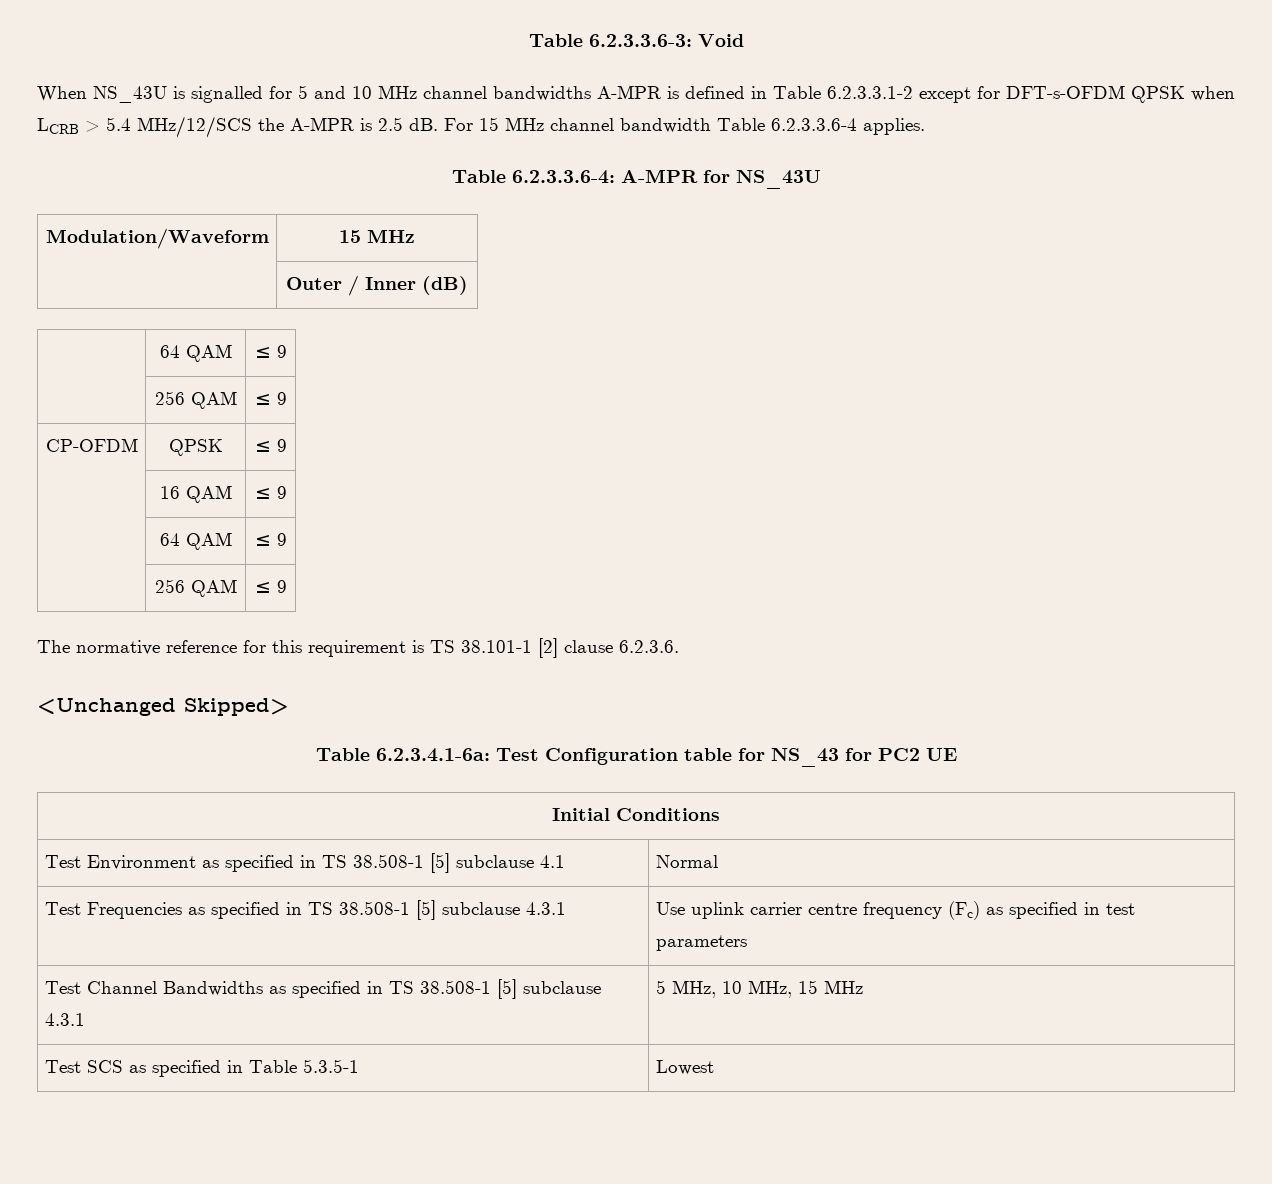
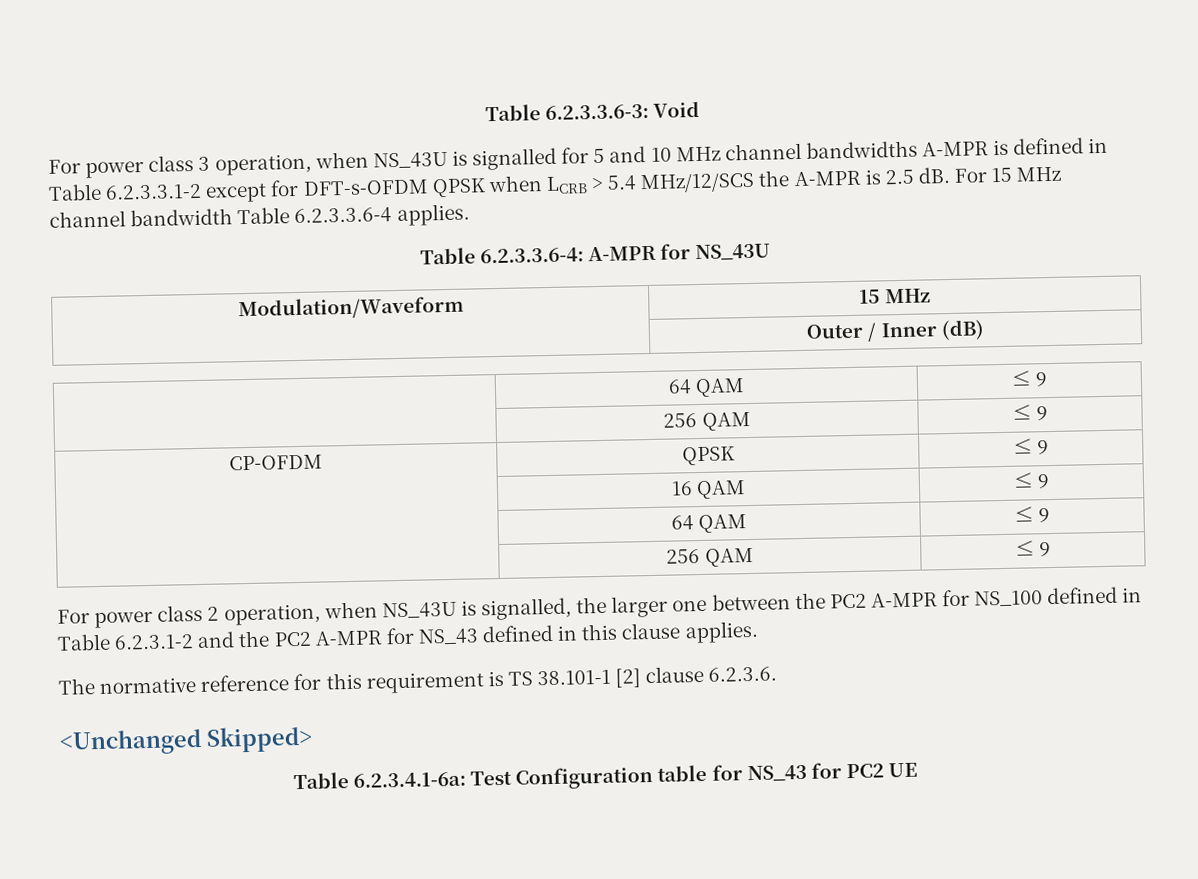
- When NS_43U is signalled for 5 and 10 MHz channel bandwidths A-MPR is defined in Table 6.2.3.3.1-2 except for DFT-s-OFDM QPSK when LCRB > 5.4 MHz/12/SCS the A-MPR is 2.5 dB.
+ For power class 3 operation, when NS_43U is signalled for 5 and 10 MHz channel bandwidths A-MPR is defined in Table 6.2.3.3.1-2 except for DFT-s-OFDM QPSK when LCRB > 5.4 MHz/12/SCS the A-MPR is 2.5 dB.
+ For power class 2 operation, when NS_43U is signalled, the larger one between the PC2 A-MPR for NS_100 defined in Table 6.2.3.1-2 and the PC2 A-MPR for NS_43 defined in this clause applies.
- Initial Conditions
- Test Environment as specified in TS 38.508-1 [5] subclause 4.1 | Normal
- Test Frequencies as specified in TS 38.508-1 [5] subclause 4.3.1 | Use uplink carrier centre frequency (Fc) as specified in test parameters
- Test Channel Bandwidths as specified in TS 38.508-1 [5] subclause 4.3.1 | 5 MHz, 10 MHz, 15 MHz
- Test SCS as specified in Table 5.3.5-1 | Lowest

